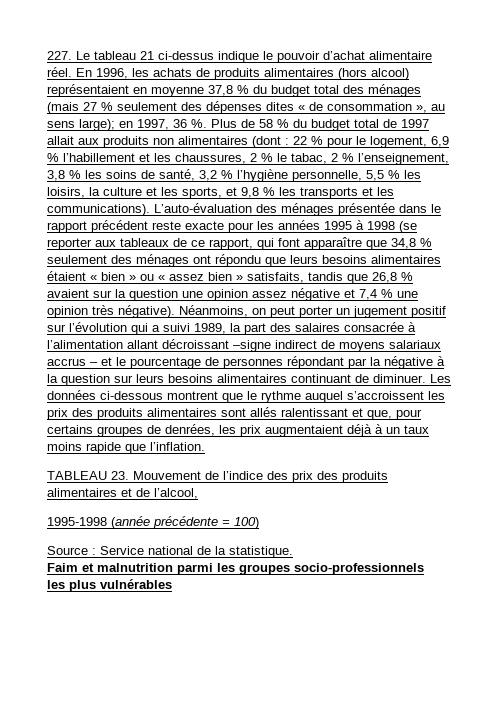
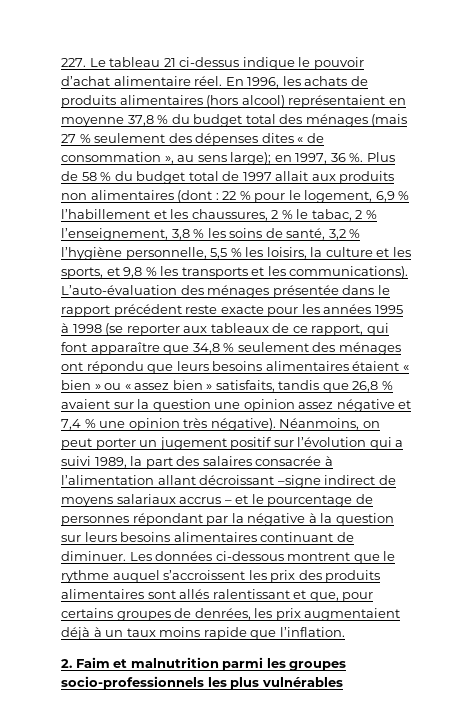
- TABLEAU 23. Mouvement de l’indice des prix des produits alimentaires et de l’alcool,
- 1995-1998 (année précédente = 100)
- Source : Service national de la statistique.
- Faim et malnutrition parmi les groupes socio-professionnels
- les plus vulnérables
+ 2. Faim et malnutrition parmi les groupes socio-professionnels les plus vulnérables

